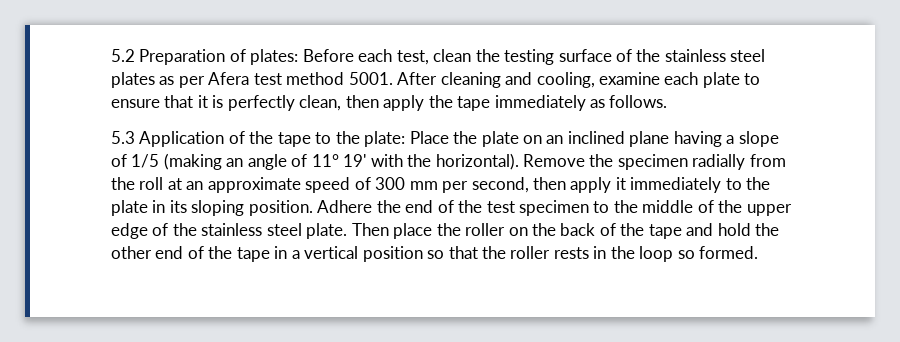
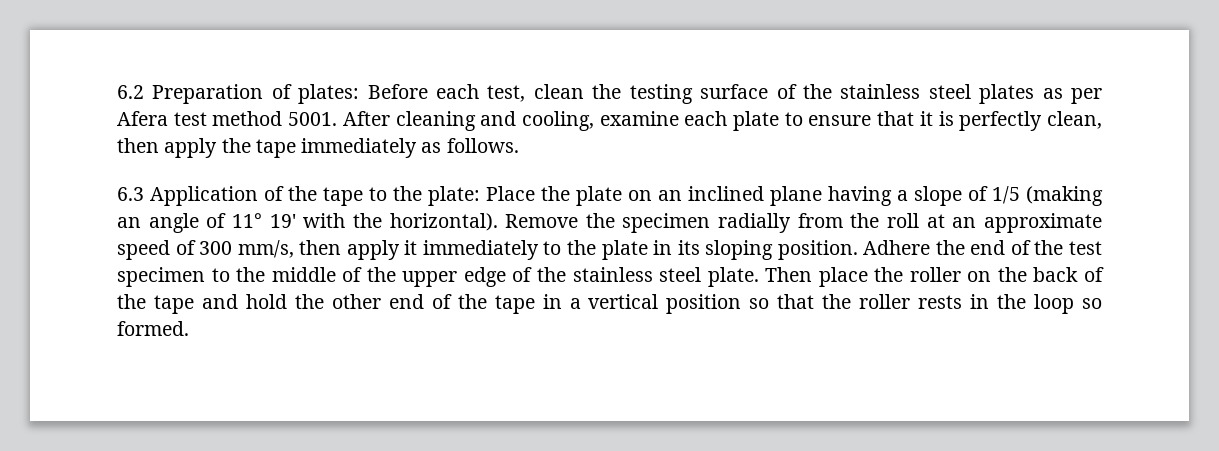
- 5.2 Preparation of plates: Before each test, clean the testing surface of the stainless steel plates as per Afera test method 5001.
+ 6.2 Preparation of plates: Before each test, clean the testing surface of the stainless steel plates as per Afera test method 5001.
- 5.3 Application of the tape to the plate: Place the plate on an inclined plane having a slope of 1/5 (making an angle of 11° 19' with the horizontal).
+ 6.3 Application of the tape to the plate: Place the plate on an inclined plane having a slope of 1/5 (making an angle of 11° 19' with the horizontal).
- Remove the specimen radially from the roll at an approximate speed of 300 mm per second, then apply it immediately to the plate in its sloping position.
+ Remove the specimen radially from the roll at an approximate speed of 300 mm/s, then apply it immediately to the plate in its sloping position.

